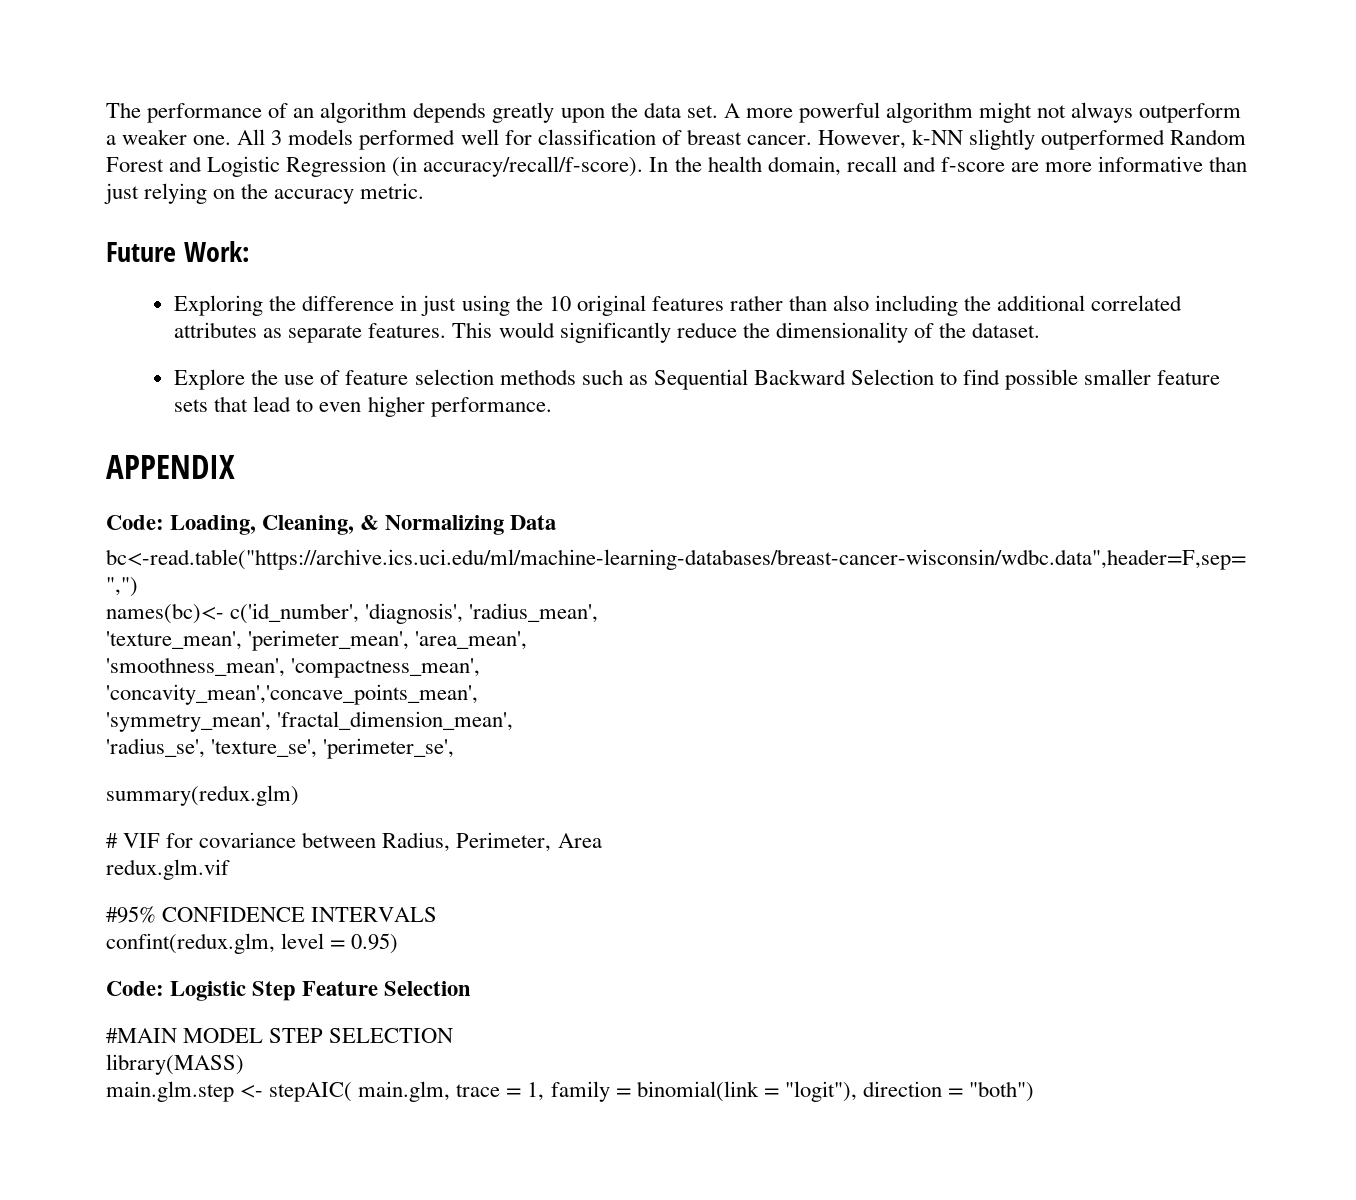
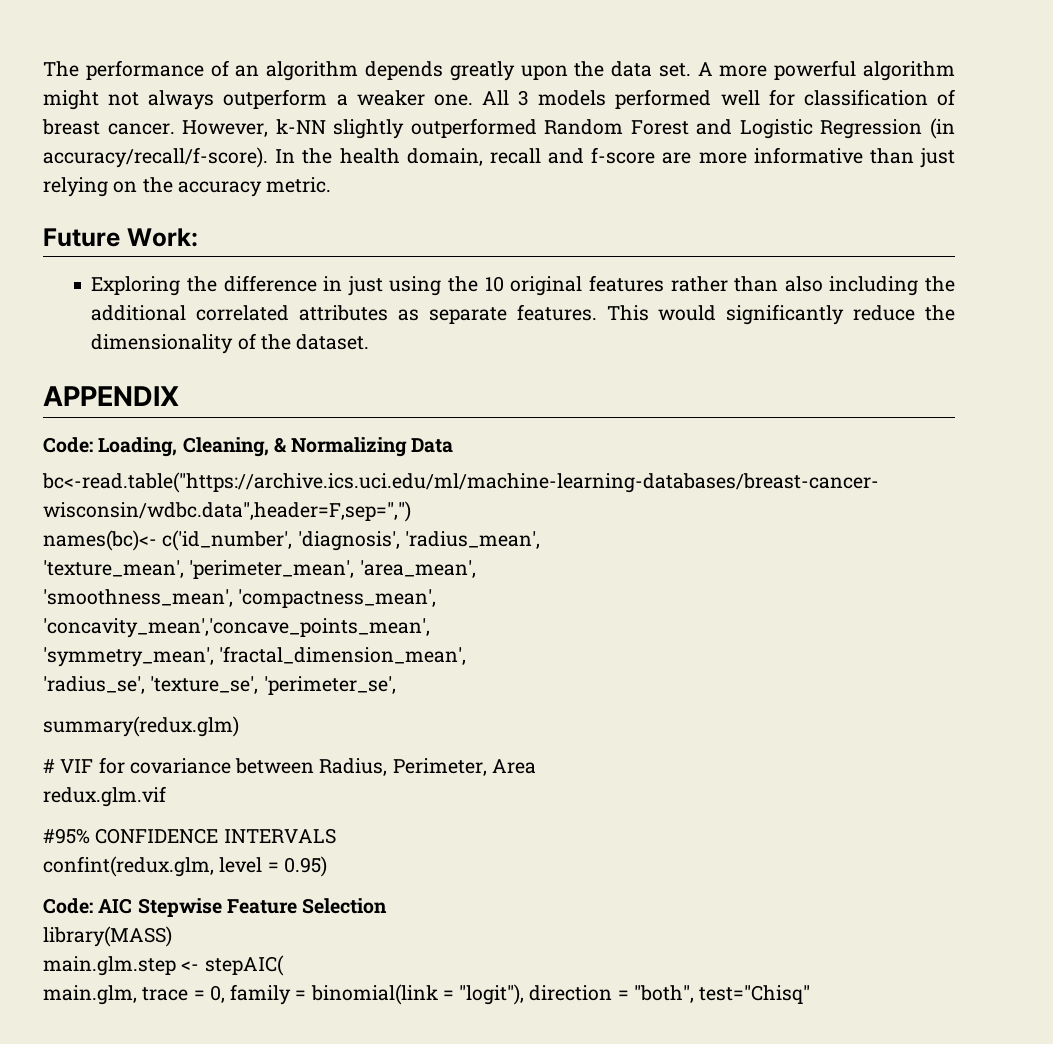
- Explore the use of feature selection methods such as Sequential Backward Selection to find possible smaller feature sets that lead to even higher performance.
- Code: Logistic Step Feature Selection
+ Code: AIC Stepwise Feature Selection
- #MAIN MODEL STEP SELECTION
- main.glm.step <- stepAIC( main.glm, trace = 1, family = binomial(link = "logit"), direction = "both")
+ main.glm.step <- stepAIC(
+ main.glm, trace = 0, family = binomial(link = "logit"), direction = "both", test="Chisq"

